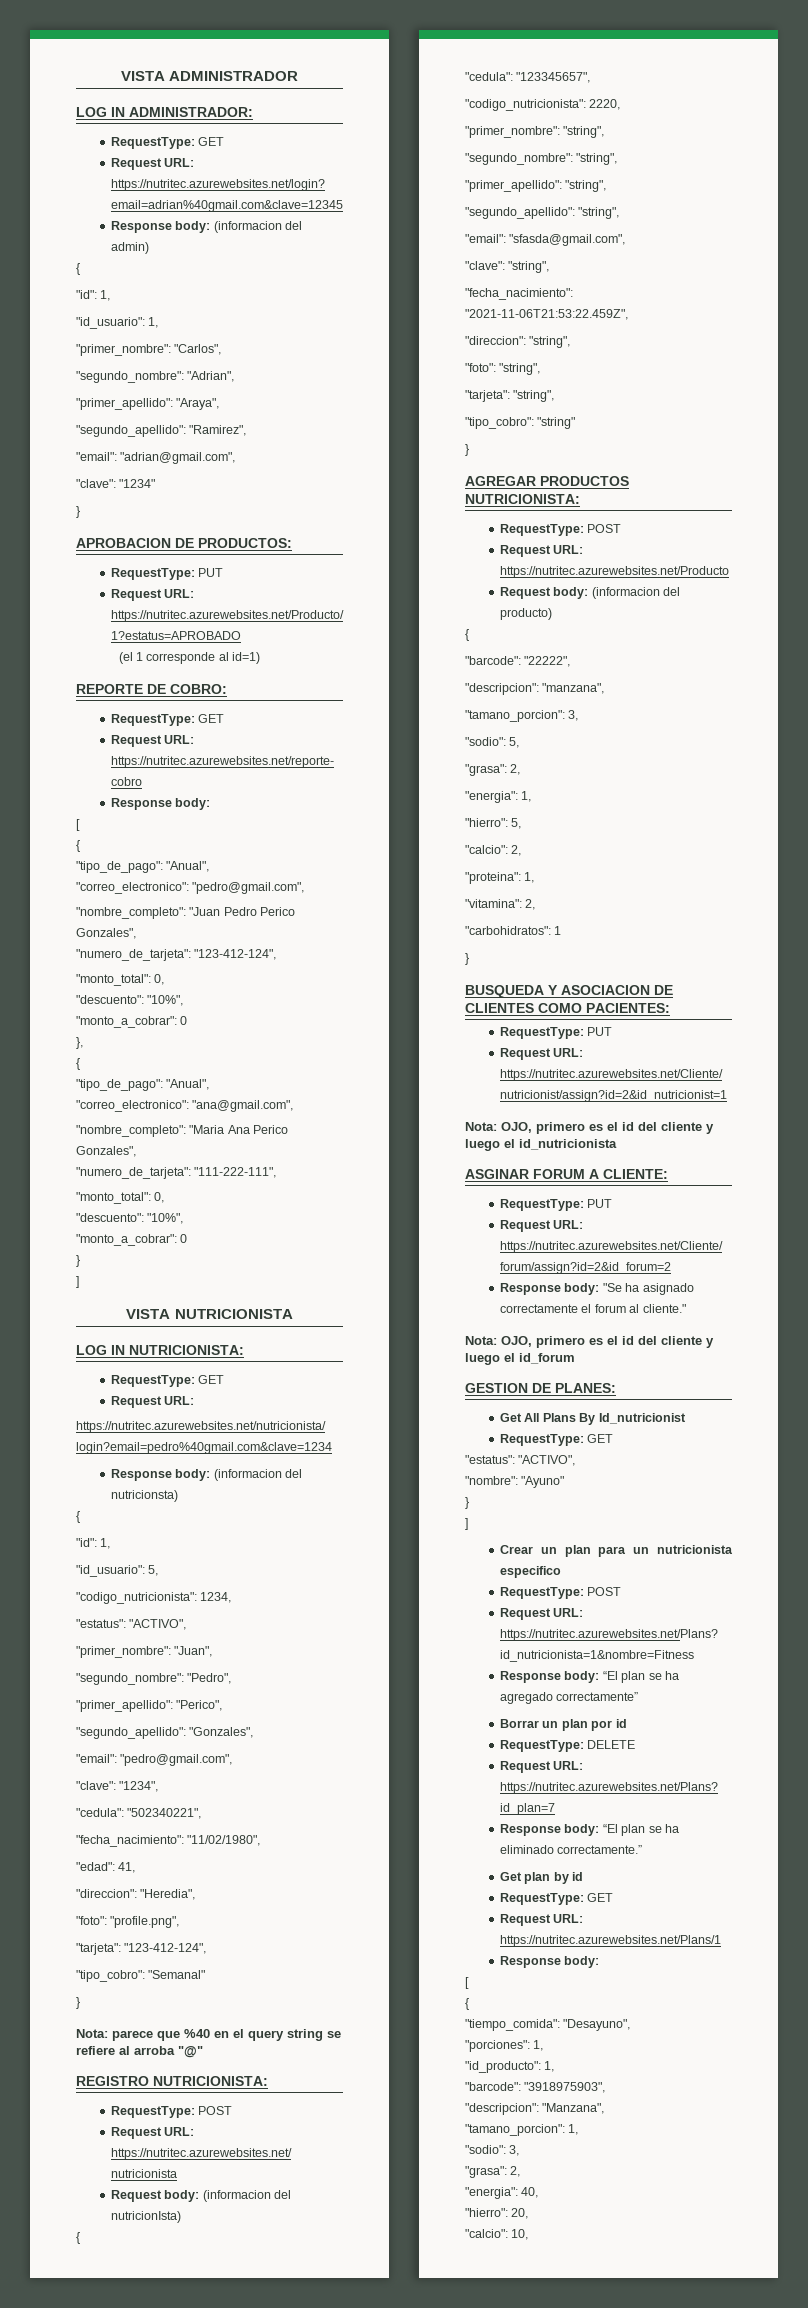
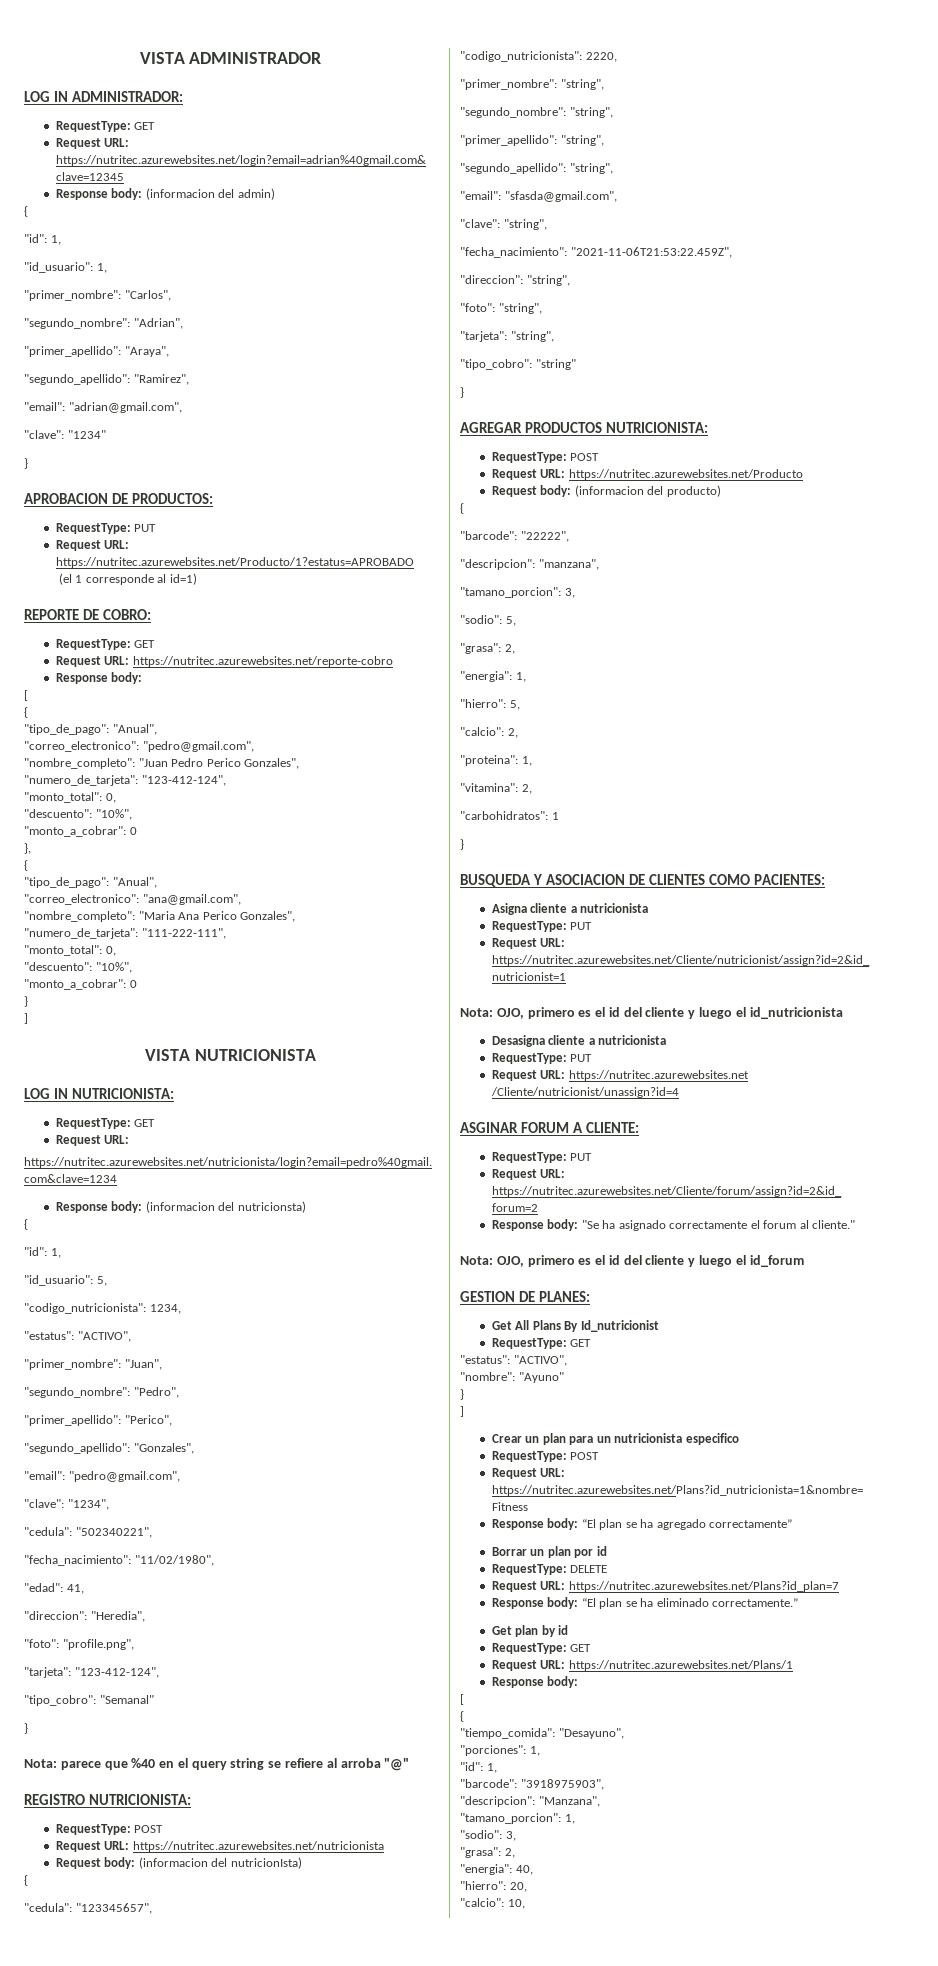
+ Asigna cliente a nutricionista
+ Desasigna cliente a nutricionista
+ RequestType: PUT
+ Request URL: https://nutritec.azurewebsites.net /Cliente/nutricionist/unassign?id=4
  "porciones": 1,
- "id_producto": 1,
+ "id": 1,

